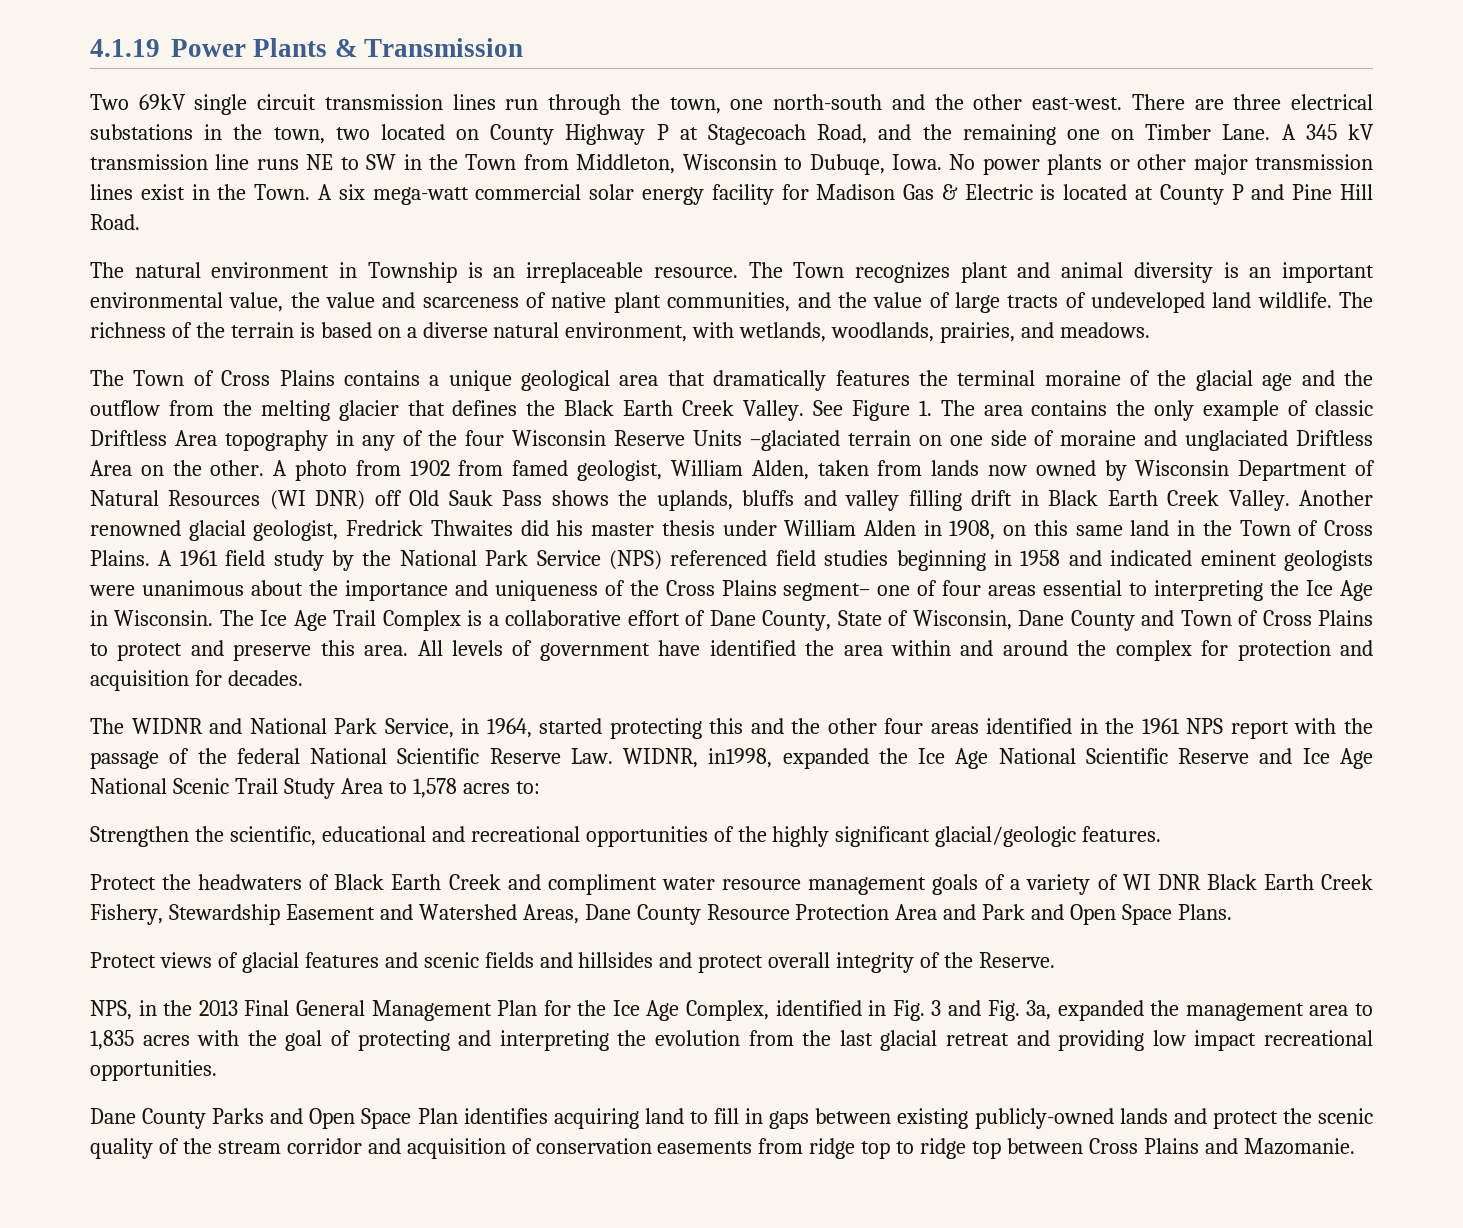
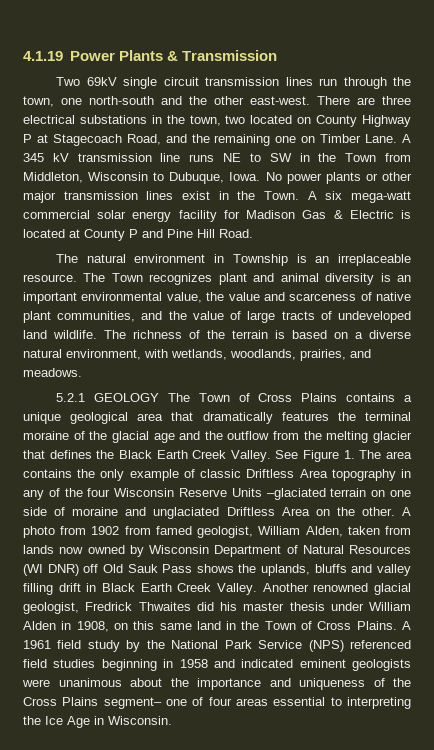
- A 345 kV transmission line runs NE to SW in the Town from Middleton, Wisconsin to Dubuqe, Iowa.
+ A 345 kV transmission line runs NE to SW in the Town from Middleton, Wisconsin to Dubuque, Iowa.
- The Town of Cross Plains contains a unique geological area that dramatically features the terminal moraine of the glacial age and the outflow from the melting glacier that defines the Black Earth Creek Valley.
+ 5.2.1 GEOLOGY The Town of Cross Plains contains a unique geological area that dramatically features the terminal moraine of the glacial age and the outflow from the melting glacier that defines the Black Earth Creek Valley.
- The Ice Age Trail Complex is a collaborative effort of Dane County, State of Wisconsin, Dane County and Town of Cross Plains to protect and preserve this area. All levels of government have identified the area within and around the complex for protection and acquisition for decades.
- The WIDNR and National Park Service, in 1964, started protecting this and the other four areas identified in the 1961 NPS report with the passage of the federal National Scientific Reserve Law. WIDNR, in1998, expanded the Ice Age National Scientific Reserve and Ice Age National Scenic Trail Study Area to 1,578 acres to:
- Strengthen the scientific, educational and recreational opportunities of the highly significant glacial/geologic features.
- Protect the headwaters of Black Earth Creek and compliment water resource management goals of a variety of WI DNR Black Earth Creek Fishery, Stewardship Easement and Watershed Areas, Dane County Resource Protection Area and Park and Open Space Plans.
- Protect views of glacial features and scenic fields and hillsides and protect overall integrity of the Reserve.
- NPS, in the 2013 Final General Management Plan for the Ice Age Complex, identified in Fig. 3 and Fig. 3a, expanded the management area to 1,835 acres with the goal of protecting and interpreting the evolution from the last glacial retreat and providing low impact recreational opportunities.
- Dane County Parks and Open Space Plan identifies acquiring land to fill in gaps between existing publicly-owned lands and protect the scenic quality of the stream corridor and acquisition of conservation easements from ridge top to ridge top between Cross Plains and Mazomanie.

